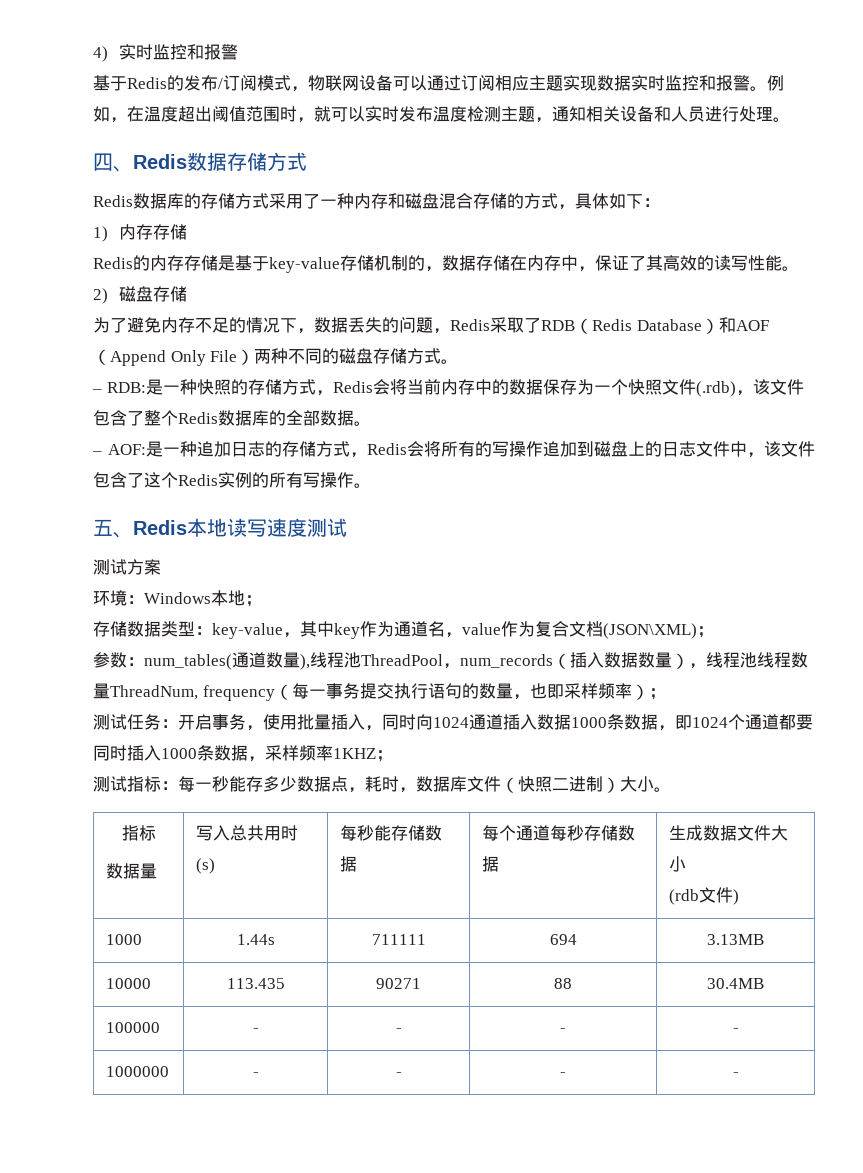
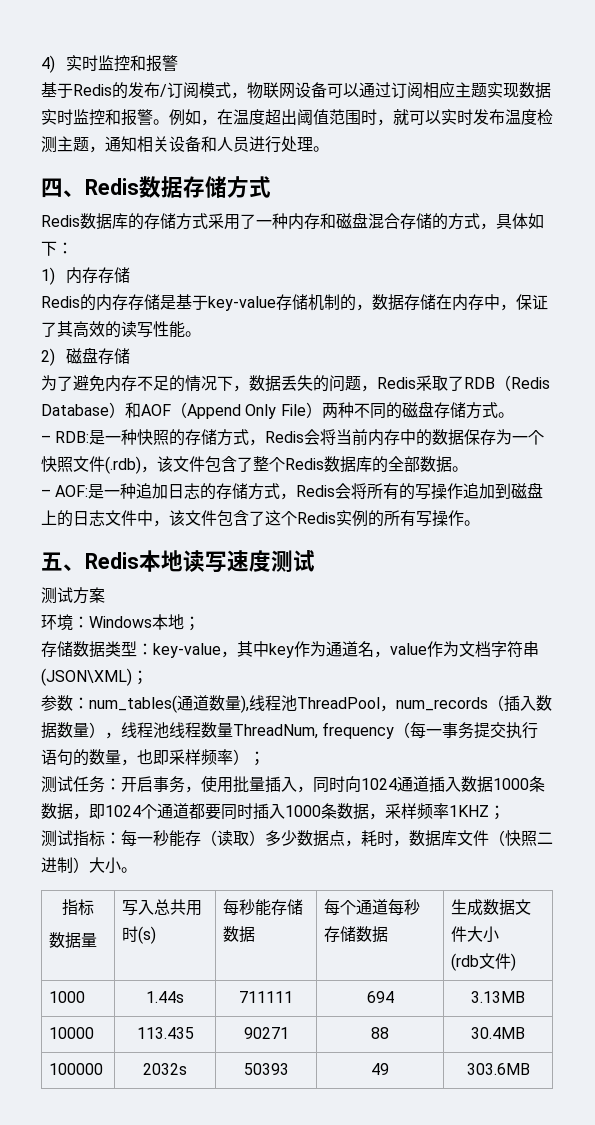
- 存储数据类型：key-value，其中key作为通道名，value作为复合文档(JSON\XML)；
+ 存储数据类型：key-value，其中key作为通道名，value作为文档字符串(JSON\XML)；
- 测试指标：每一秒能存多少数据点，耗时，数据库文件（快照二进制）大小。
+ 测试指标：每一秒能存（读取）多少数据点，耗时，数据库文件（快照二进制）大小。
- 100000 | - | - | - | -
- 1000000 | - | - | - | -
+ 100000 | 2032s | 50393 | 49 | 303.6MB

